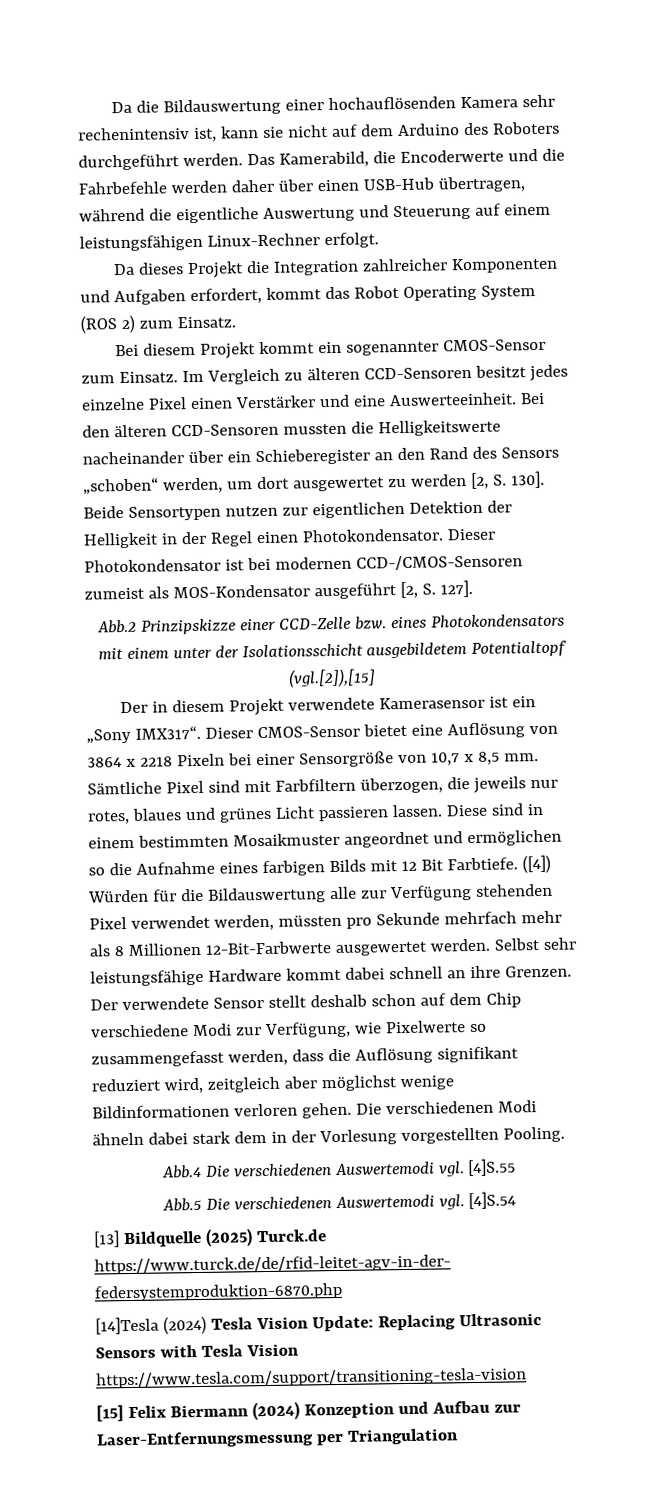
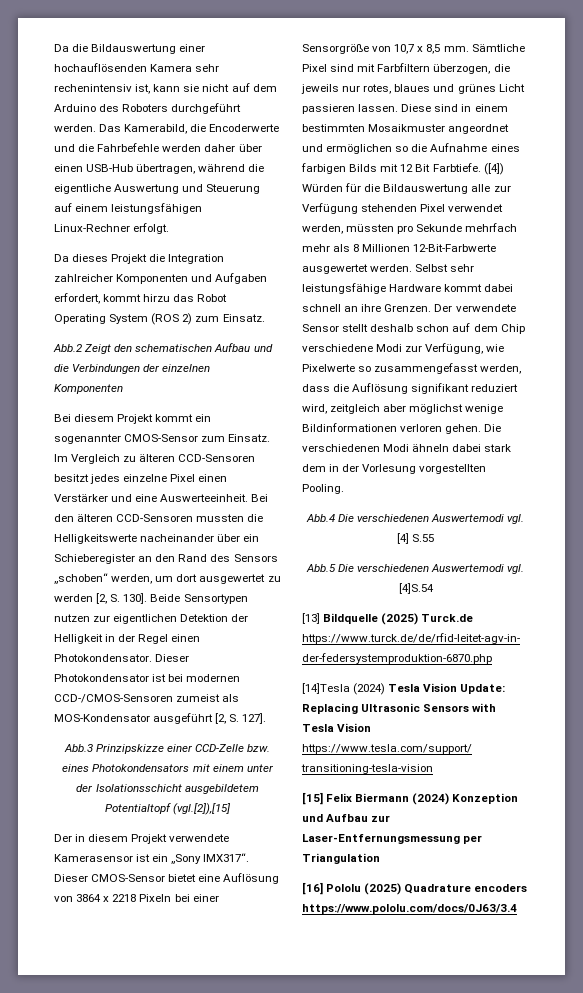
- Da dieses Projekt die Integration zahlreicher Komponenten und Aufgaben erfordert, kommt das Robot Operating System (ROS 2) zum Einsatz.
+ Da dieses Projekt die Integration zahlreicher Komponenten und Aufgaben erfordert, kommt hirzu das Robot Operating System (ROS 2) zum Einsatz.
+ Abb.2 Zeigt den schematischen Aufbau und die Verbindungen der einzelnen Komponenten
- Abb.2 Prinzipskizze einer CCD-Zelle bzw. eines Photokondensators mit einem unter der Isolationsschicht ausgebildetem Potentialtopf (vgl.[2]),[15]
+ Abb.3 Prinzipskizze einer CCD-Zelle bzw. eines Photokondensators mit einem unter der Isolationsschicht ausgebildetem Potentialtopf (vgl.[2]),[15]
- Abb.4 Die verschiedenen Auswertemodi vgl. [4]S.55
+ Abb.4 Die verschiedenen Auswertemodi vgl. [4] S.55
+ [16] Pololu (2025) Quadrature encoders https://www.pololu.com/docs/0J63/3.4

